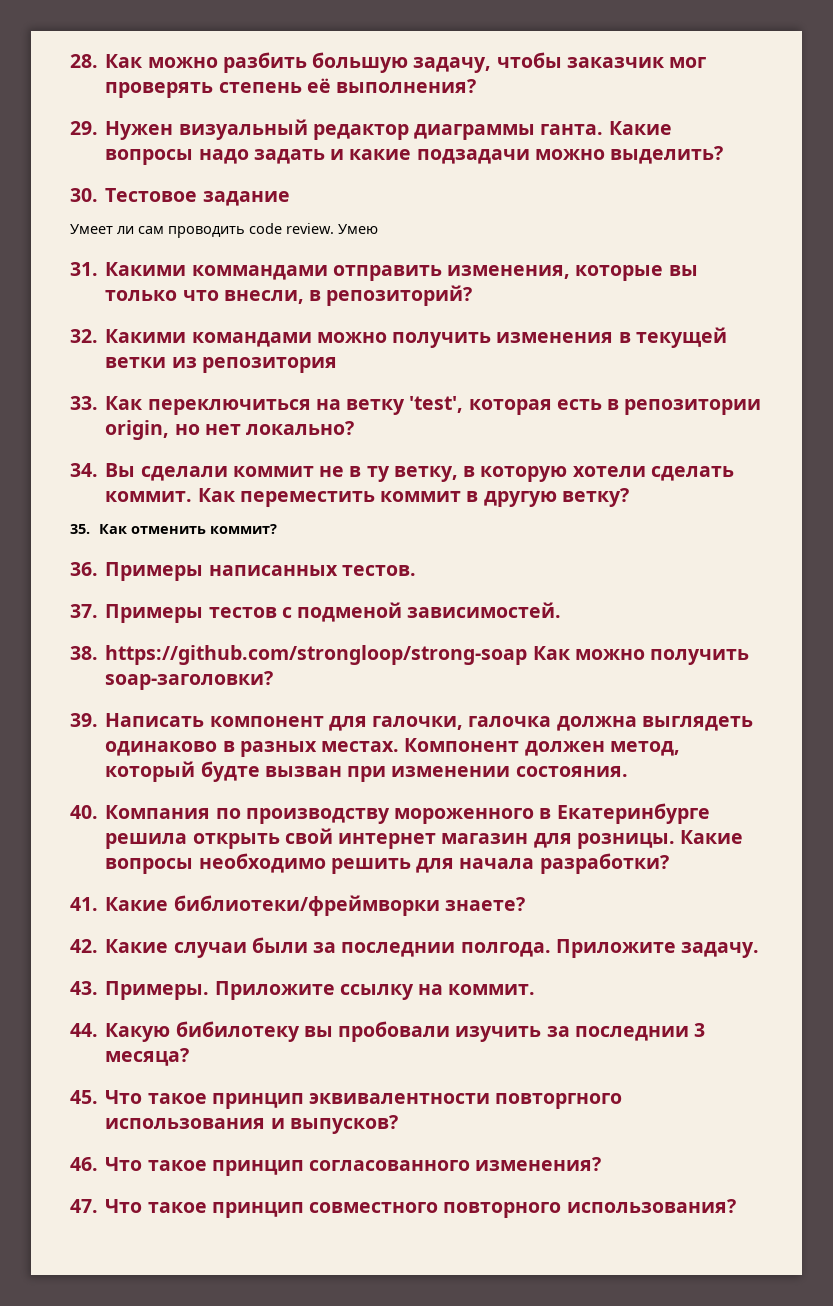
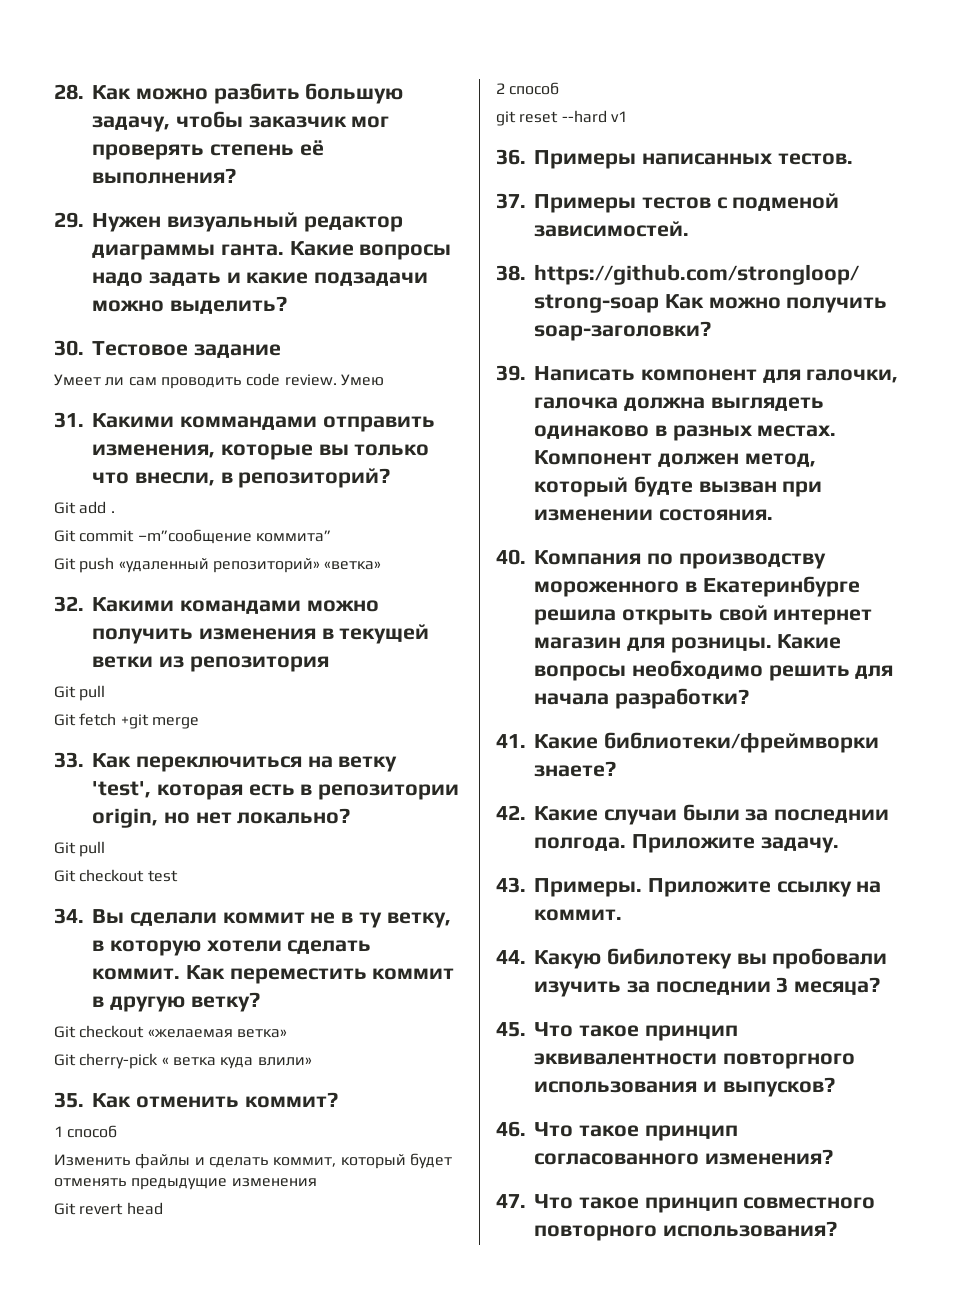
+ Git add .
+ Git commit –m”сообщение коммита”
+ Git push «удаленный репозиторий» «ветка»
  32. Какими командами можно получить изменения в текущей ветки из репозитория
+ Git pull
+ Git fetch +git merge
  33. Как переключиться на ветку 'test', которая есть в репозитории origin, но нет локально?
+ Git pull
+ Git checkout test
+ Git checkout «желаемая ветка»
+ Git cherry-pick « ветка куда влили»
  35. Как отменить коммит?
+ 1 способ
+ Изменить файлы и сделать коммит, который будет отменять предыдущие изменения
+ Git revert head
+ 2 способ
+ git reset --hard v1

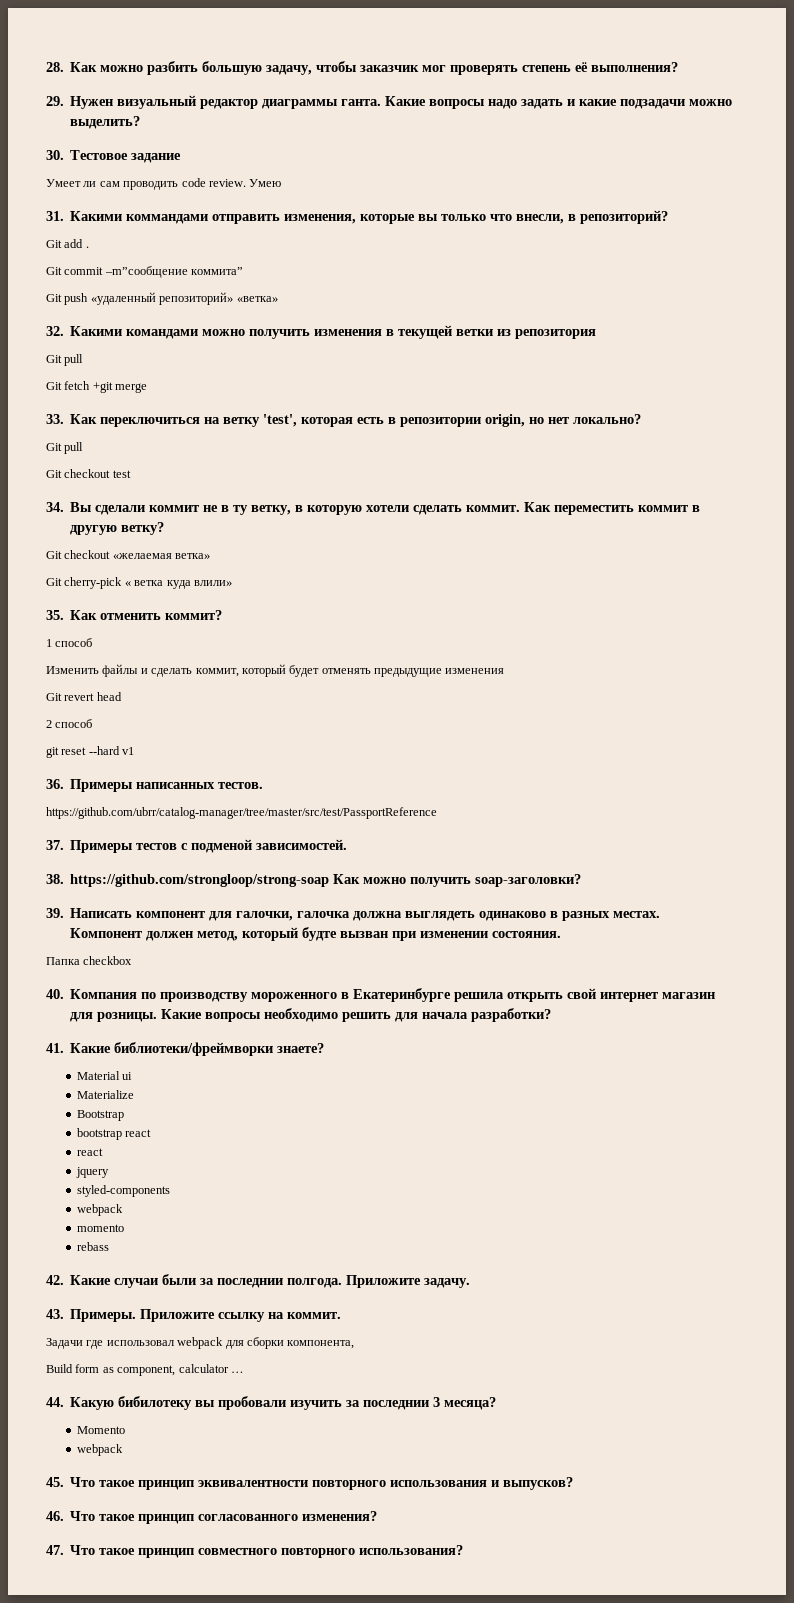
+ https://github.com/ubrr/catalog-manager/tree/master/src/test/PassportReference
+ Папка checkbox
+ Material ui
+ Materialize
+ Bootstrap
+ bootstrap react
+ react
+ jquery
+ styled-components
+ webpack
+ momento
+ rebass
+ Задачи где использовал webpack для сборки компонента,
+ Build form as component, calculator …
+ Momento
+ webpack
- 45. Что такое принцип эквивалентности повторгного использования и выпусков?
+ 45. Что такое принцип эквивалентности повторного использования и выпусков?

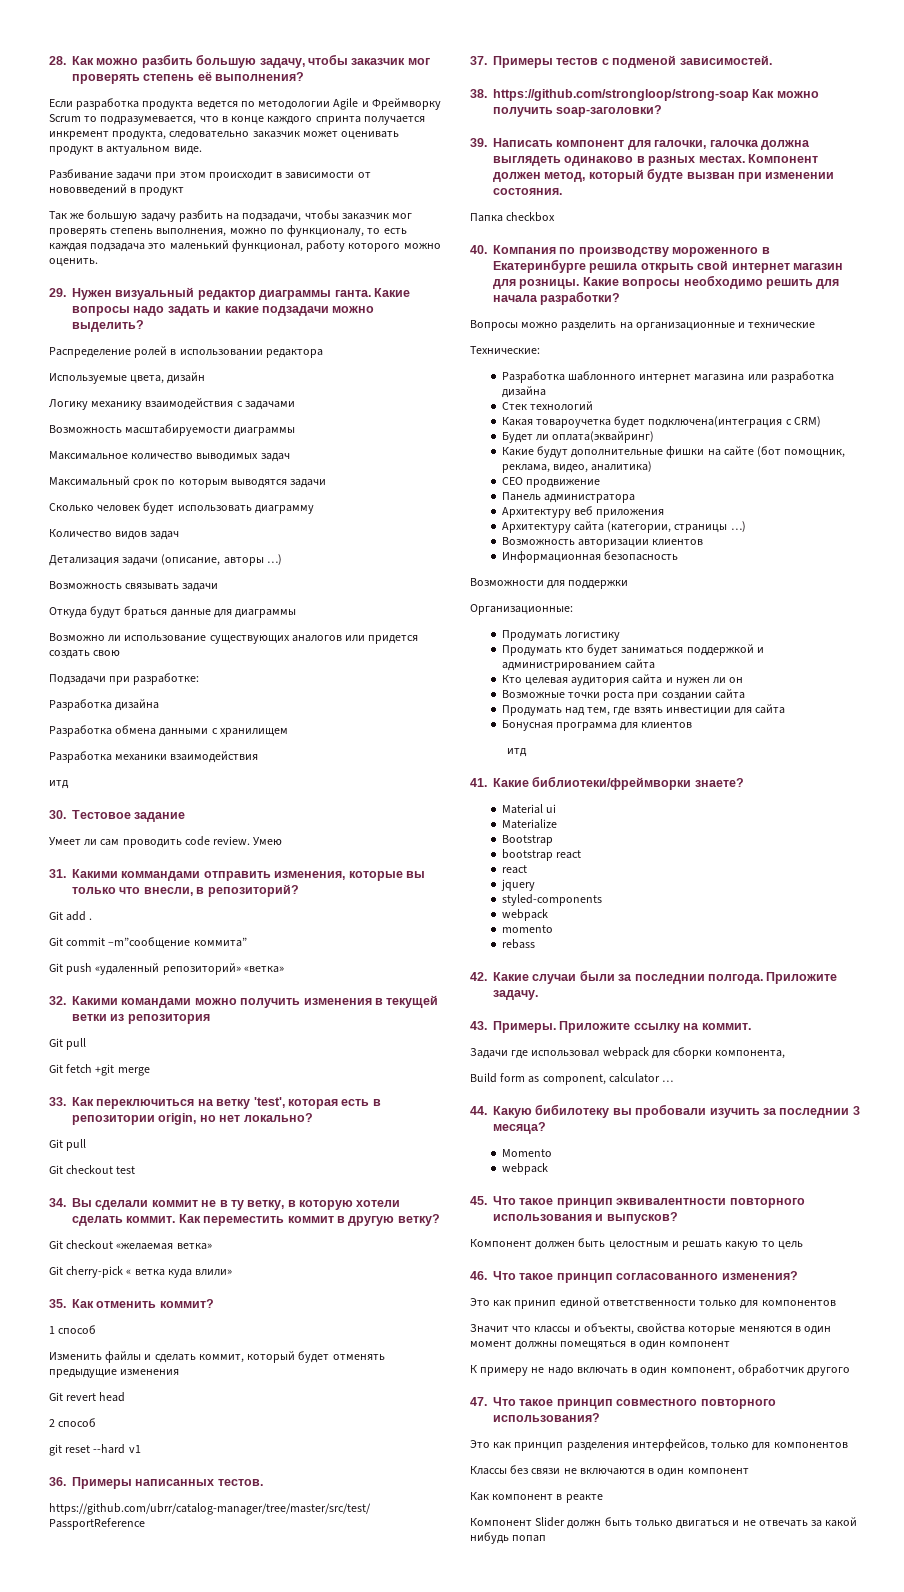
+ Если разработка продукта ведется по методологии Agile и Фреймворку Scrum то подразумевается, что в конце каждого спринта получается инкремент продукта, следовательно заказчик может оценивать продукт в актуальном виде.
+ Разбивание задачи при этом происходит в зависимости от нововведений в продукт
+ Так же большую задачу разбить на подзадачи, чтобы заказчик мог проверять степень выполнения, можно по функционалу, то есть каждая подзадача это маленький функционал, работу которого можно оценить.
+ Распределение ролей в использовании редактора
+ Используемые цвета, дизайн
+ Логику механику взаимодействия с задачами
+ Возможность масштабируемости диаграммы
+ Максимальное количество выводимых задач
+ Максимальный срок по которым выводятся задачи
+ Сколько человек будет использовать диаграмму
+ Количество видов задач
+ Детализация задачи (описание, авторы …)
+ Возможность связывать задачи
+ Откуда будут браться данные для диаграммы
+ Возможно ли использование существующих аналогов или придется создать свою
+ Подзадачи при разработке:
+ Разработка дизайна
+ Разработка обмена данными с хранилищем
+ Разработка механики взаимодействия
+ итд
+ Вопросы можно разделить на организационные и технические
+ Технические:
+ Разработка шаблонного интернет магазина или разработка дизайна
+ Стек технологий
+ Какая товароучетка будет подключена(интеграция с CRM)
+ Будет ли оплата(эквайринг)
+ Какие будут дополнительные фишки на сайте (бот помощник, реклама, видео, аналитика)
+ CEO продвижение
+ Панель администратора
+ Архитектуру веб приложения
+ Архитектуру сайта (категории, страницы …)
+ Возможность авторизации клиентов
+ Информационная безопасность
+ Возможности для поддержки
+ Организационные:
+ Продумать логистику
+ Продумать кто будет заниматься поддержкой и администрированием сайта
+ Кто целевая аудитория сайта и нужен ли он
+ Возможные точки роста при создании сайта
+ Продумать над тем, где взять инвестиции для сайта
+ Бонусная программа для клиентов
+ итд
+ Компонент должен быть целостным и решать какую то цель
+ Это как принип единой ответственности только для компонентов
+ Значит что классы и объекты, свойства которые меняются в один момент должны помещяться в один компонент
+ К примеру не надо включать в один компонент, обработчик другого
+ Это как принцип разделения интерфейсов, только для компонентов
+ Классы без связи не включаются в один компонент
+ Как компонент в реакте
+ Компонент Slider должн быть только двигаться и не отвечать за какой нибудь попап

